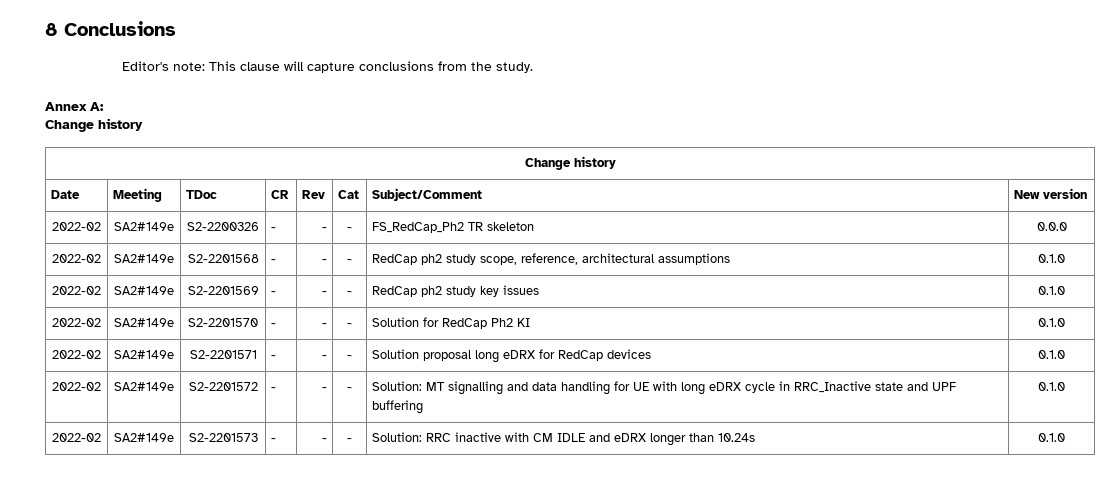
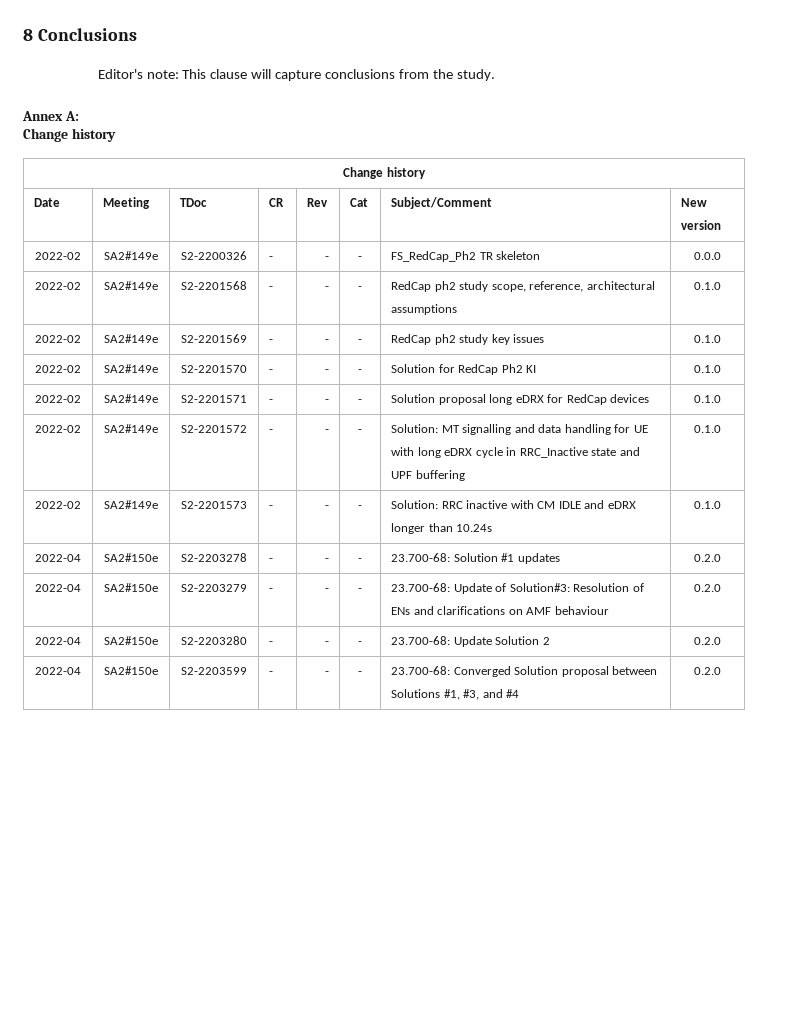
+ 2022-04 | SA2#150e | S2-2203278 | - | - | - | 23.700-68: Solution #1 updates | 0.2.0
+ 2022-04 | SA2#150e | S2-2203279 | - | - | - | 23.700-68: Update of Solution#3: Resolution of ENs and clarifications on AMF behaviour | 0.2.0
+ 2022-04 | SA2#150e | S2-2203280 | - | - | - | 23.700-68: Update Solution 2 | 0.2.0
+ 2022-04 | SA2#150e | S2-2203599 | - | - | - | 23.700-68: Converged Solution proposal between Solutions #1, #3, and #4 | 0.2.0

